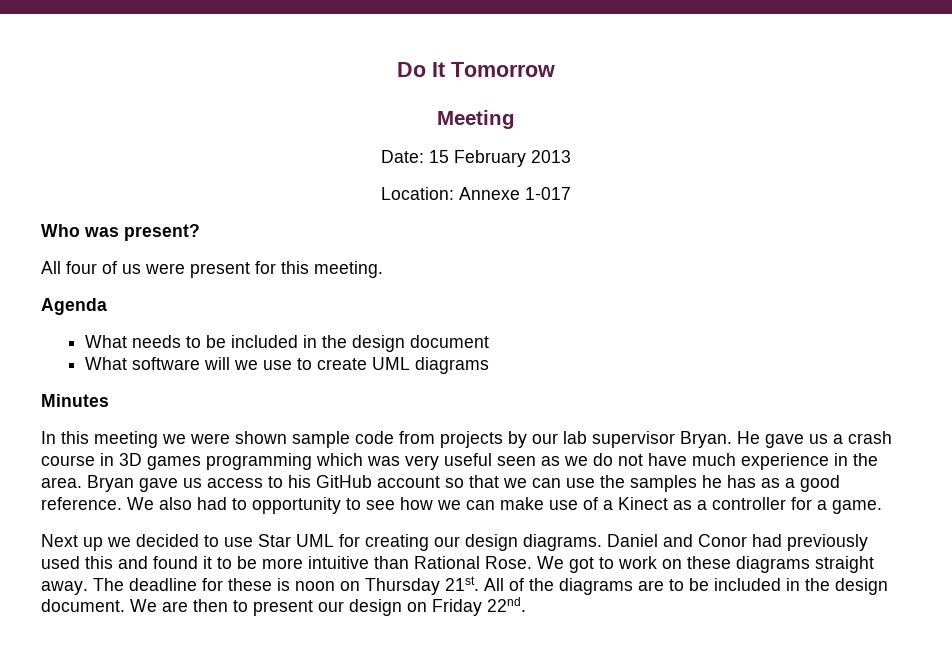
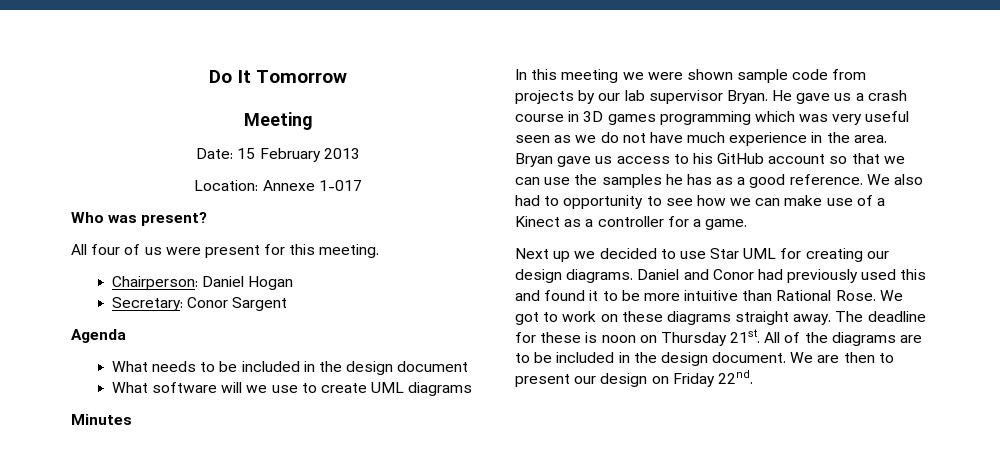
+ Chairperson: Daniel Hogan
+ Secretary: Conor Sargent

